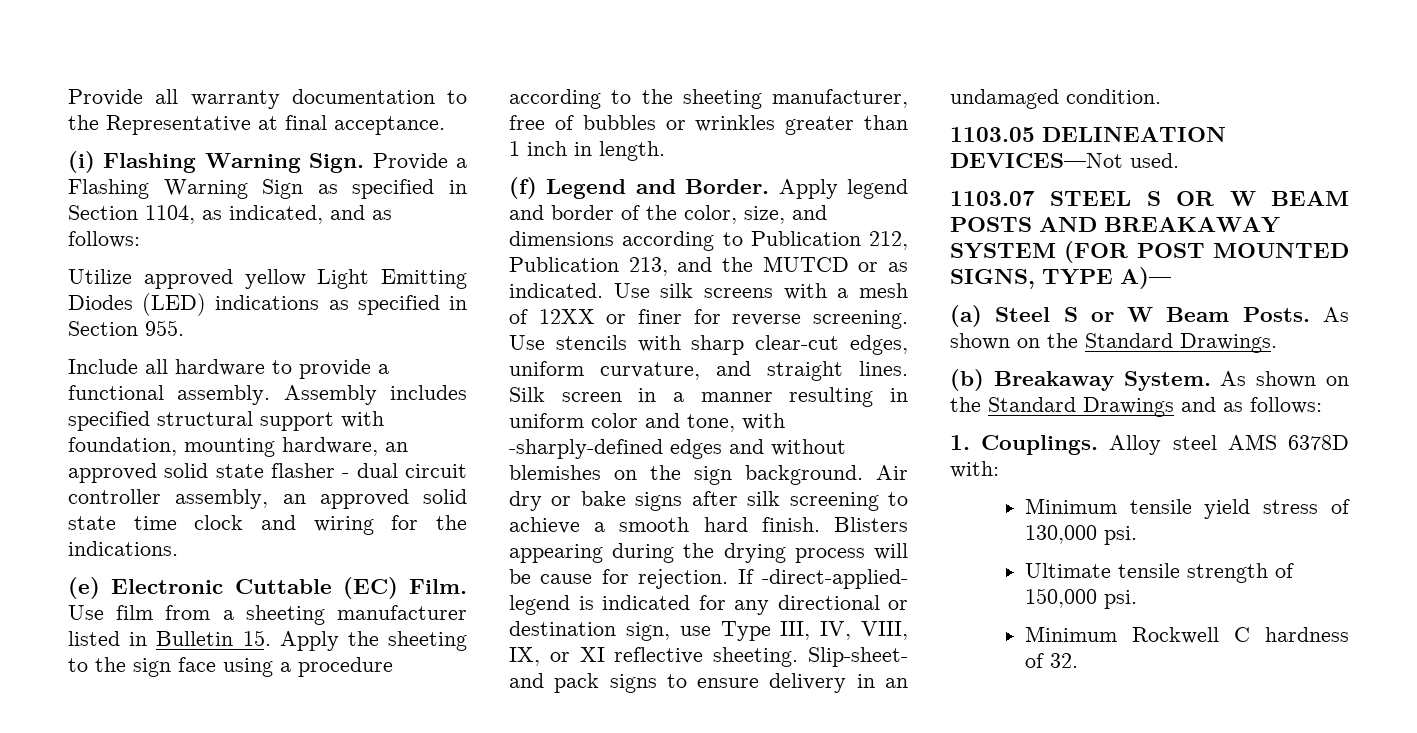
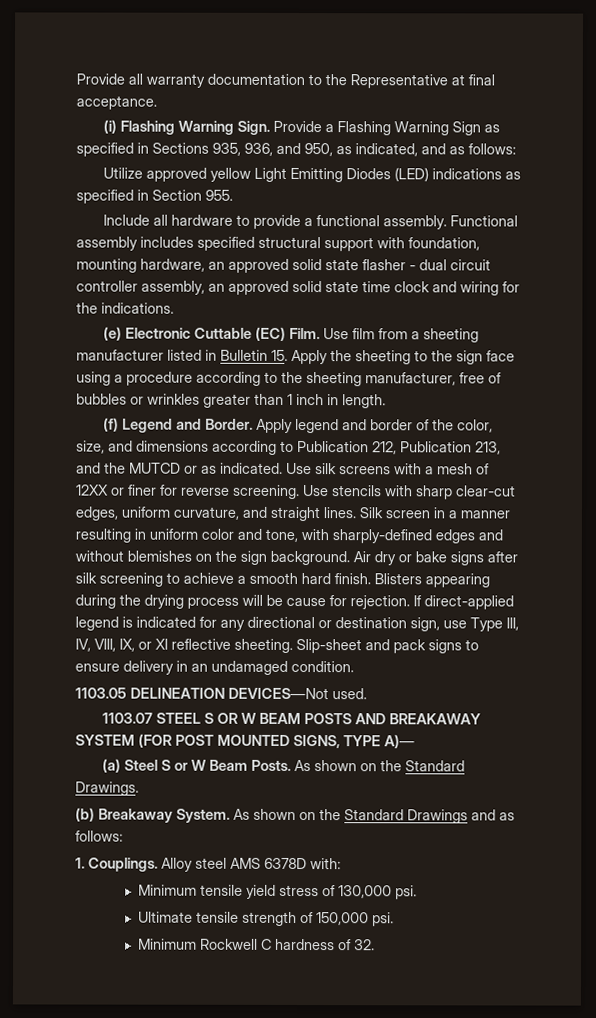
- Provide a Flashing Warning Sign as specified in Section 1104, as indicated, and as follows:
+ Provide a Flashing Warning Sign as specified in Sections 935, 936, and 950, as indicated, and as follows:
- Assembly includes specified structural support with foundation, mounting hardware, an approved solid state flasher - dual circuit controller assembly, an approved solid state time clock and wiring for the indications.
+ Functional assembly includes specified structural support with foundation, mounting hardware, an approved solid state flasher - dual circuit controller assembly, an approved solid state time clock and wiring for the indications.
- Silk screen in a manner resulting in uniform color and tone, with -sharply-defined edges and without blemishes on the sign background.
+ Silk screen in a manner resulting in uniform color and tone, with sharply-defined edges and without blemishes on the sign background.
- If -direct-applied- legend is indicated for any directional or destination sign, use Type III, IV, VIII, IX, or XI reflective sheeting.
+ If direct-applied legend is indicated for any directional or destination sign, use Type III, IV, VIII, IX, or XI reflective sheeting.
- Slip-sheet- and pack signs to ensure delivery in an undamaged condition.
+ Slip-sheet and pack signs to ensure delivery in an undamaged condition.

